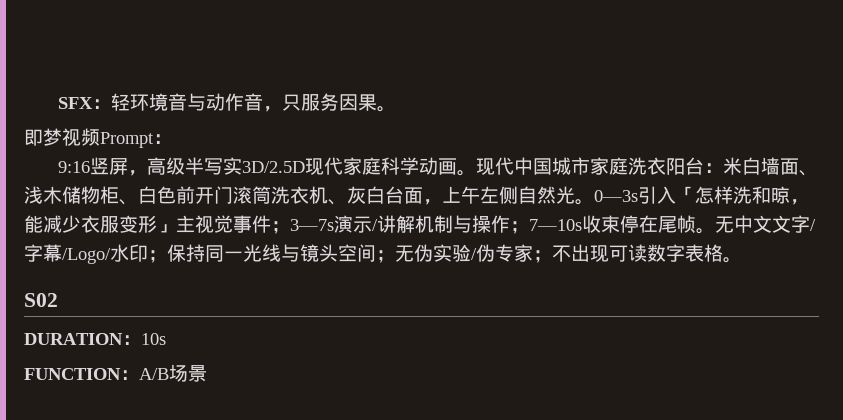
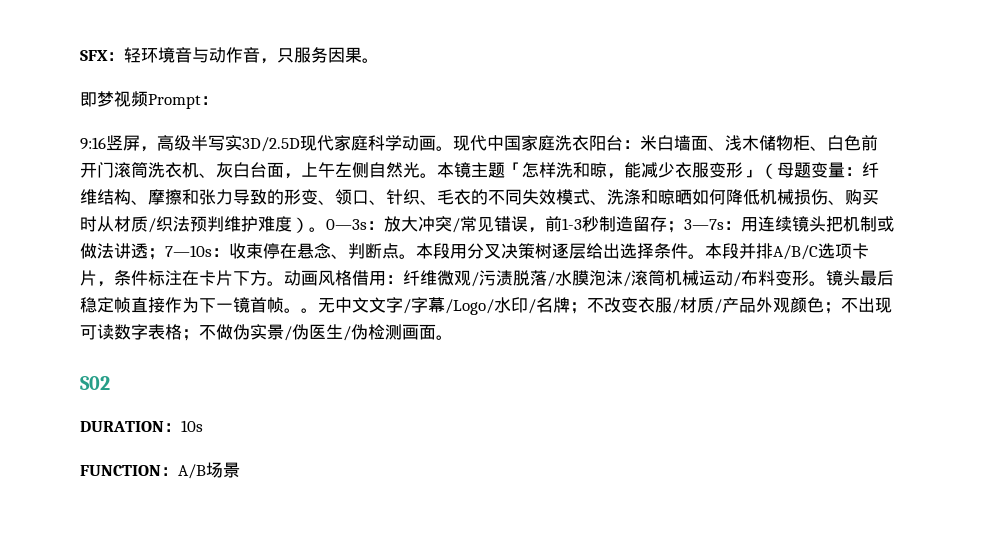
- 现代中国城市家庭洗衣阳台：米白墙面、浅木储物柜、白色前开门滚筒洗衣机、灰白台面，上午左侧自然光。
+ 现代中国家庭洗衣阳台：米白墙面、浅木储物柜、白色前开门滚筒洗衣机、灰白台面，上午左侧自然光。
- 0—3s引入「怎样洗和晾，能减少衣服变形」主视觉事件；3—7s演示/讲解机制与操作；7—10s收束停在尾帧。
+ 本镜主题「怎样洗和晾，能减少衣服变形」（母题变量：纤维结构、摩擦和张力导致的形变、领口、针织、毛衣的不同失效模式、洗涤和晾晒如何降低机械损伤、购买时从材质/织法预判维护难度）。0—3s：放大冲突/常见错误，前1-3秒制造留存；3—7s：用连续镜头把机制或做法讲透；7—10s：收束停在悬念、判断点。本段用分叉决策树逐层给出选择条件。本段并排A/B/C选项卡片，条件标注在卡片下方。动画风格借用：纤维微观/污渍脱落/水膜泡沫/滚筒机械运动/布料变形。镜头最后稳定帧直接作为下一镜首帧。。
- 无中文文字/字幕/Logo/水印；保持同一光线与镜头空间；无伪实验/伪专家；不出现可读数字表格。
+ 无中文文字/字幕/Logo/水印/名牌；不改变衣服/材质/产品外观颜色；不出现可读数字表格；不做伪实景/伪医生/伪检测画面。

